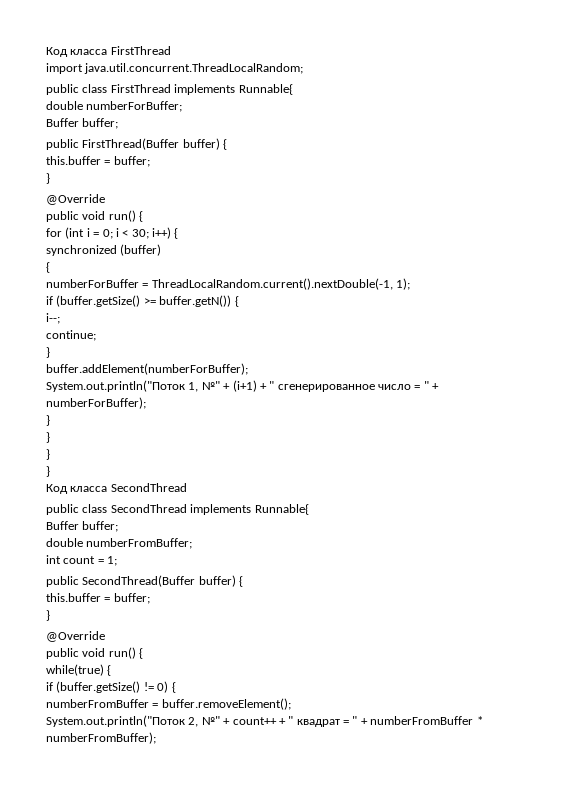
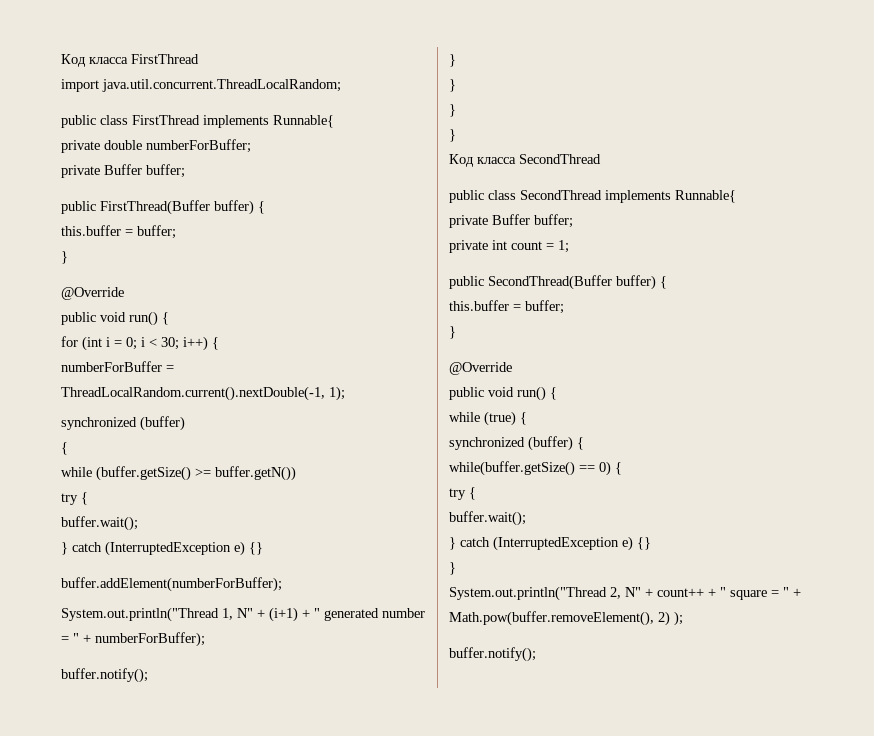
- double numberForBuffer;
- Buffer buffer;
+ private double numberForBuffer;
+ private Buffer buffer;
+ numberForBuffer = ThreadLocalRandom.current().nextDouble(-1, 1);
- numberForBuffer = ThreadLocalRandom.current().nextDouble(-1, 1);
- if (buffer.getSize() >= buffer.getN()) {
- i--;
- continue;
- }
+ while (buffer.getSize() >= buffer.getN())
+ try {
+ buffer.wait();
+ } catch (InterruptedException e) {}
  buffer.addElement(numberForBuffer);
- System.out.println("Поток 1, №" + (i+1) + " сгенерированное число = " + numberForBuffer);
+ System.out.println("Thread 1, N" + (i+1) + " generated number = " + numberForBuffer);
+ buffer.notify();
  public class SecondThread implements Runnable{
- Buffer buffer;
- double numberFromBuffer;
- int count = 1;
+ private Buffer buffer;
+ private int count = 1;
- while(true) {
- if (buffer.getSize() != 0) {
- numberFromBuffer = buffer.removeElement();
- System.out.println("Поток 2, №" + count++ + " квадрат = " + numberFromBuffer * numberFromBuffer);
+ while (true) {
+ synchronized (buffer) {
+ while(buffer.getSize() == 0) {
+ try {
+ buffer.wait();
+ } catch (InterruptedException e) {}
+ }
+ System.out.println("Thread 2, N" + count++ + " square = " + Math.pow(buffer.removeElement(), 2) );
+ buffer.notify();

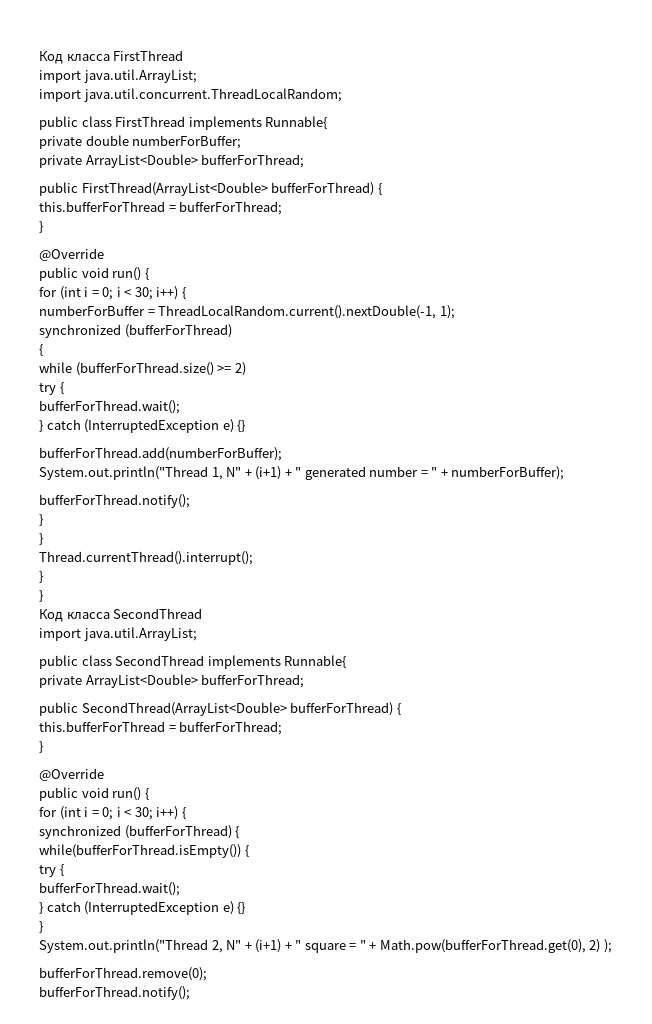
  Код класса FirstThread
+ import java.util.ArrayList;
  private double numberForBuffer;
- private Buffer buffer;
- public FirstThread(Buffer buffer) {
- this.buffer = buffer;
+ private ArrayList<Double> bufferForThread;
+ public FirstThread(ArrayList<Double> bufferForThread) {
+ this.bufferForThread = bufferForThread;
  numberForBuffer = ThreadLocalRandom.current().nextDouble(-1, 1);
- synchronized (buffer)
+ synchronized (bufferForThread)
  {
- while (buffer.getSize() >= buffer.getN())
+ while (bufferForThread.size() >= 2)
  try {
- buffer.wait();
+ bufferForThread.wait();
  } catch (InterruptedException e) {}
- buffer.addElement(numberForBuffer);
+ bufferForThread.add(numberForBuffer);
  System.out.println("Thread 1, N" + (i+1) + " generated number = " + numberForBuffer);
- buffer.notify();
+ bufferForThread.notify();
  }
  }
+ Thread.currentThread().interrupt();
  Код класса SecondThread
+ import java.util.ArrayList;
  public class SecondThread implements Runnable{
- private Buffer buffer;
- private int count = 1;
- public SecondThread(Buffer buffer) {
- this.buffer = buffer;
+ private ArrayList<Double> bufferForThread;
+ public SecondThread(ArrayList<Double> bufferForThread) {
+ this.bufferForThread = bufferForThread;
  }
  @Override
  public void run() {
- while (true) {
+ for (int i = 0; i < 30; i++) {
- synchronized (buffer) {
- while(buffer.getSize() == 0) {
+ synchronized (bufferForThread) {
+ while(bufferForThread.isEmpty()) {
  try {
- buffer.wait();
+ bufferForThread.wait();
- System.out.println("Thread 2, N" + count++ + " square = " + Math.pow(buffer.removeElement(), 2) );
- buffer.notify();
+ System.out.println("Thread 2, N" + (i+1) + " square = " + Math.pow(bufferForThread.get(0), 2) );
+ bufferForThread.remove(0);
+ bufferForThread.notify();

